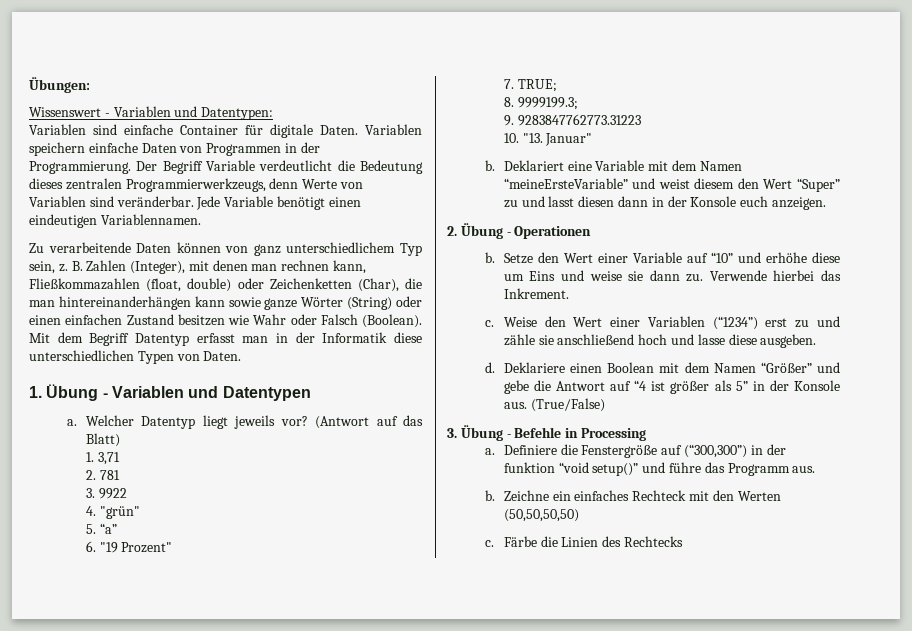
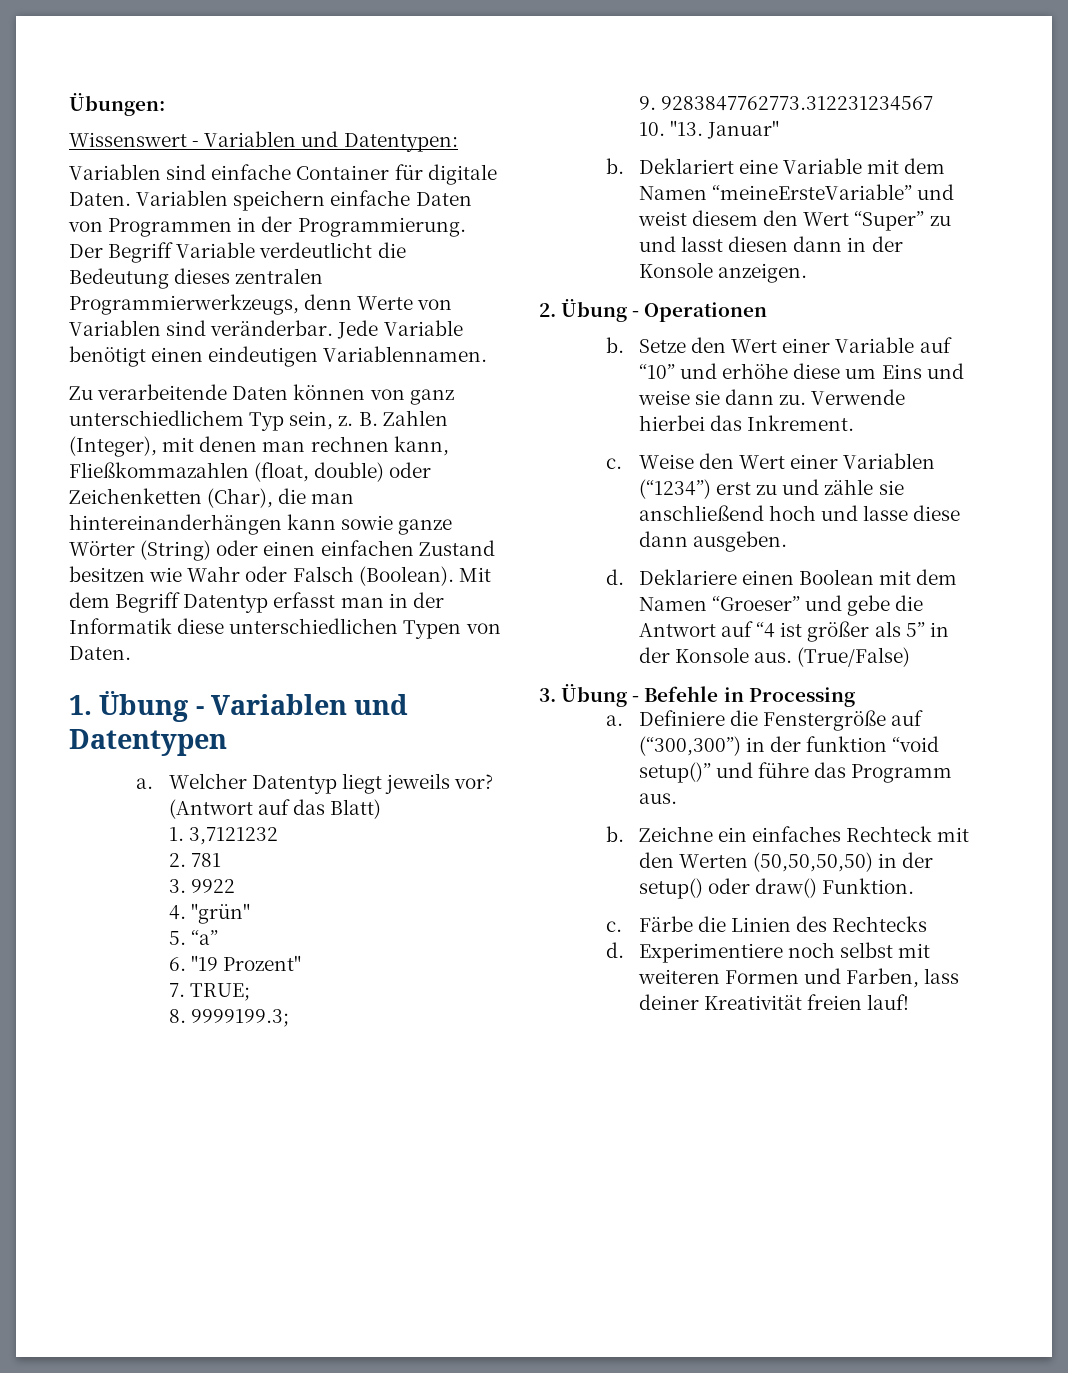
- 1. 3,71
+ 1. 3,7121232
- 9. 9283847762773.31223
+ 9. 9283847762773.312231234567
- Deklariert eine Variable mit dem Namen “meineErsteVariable” und weist diesem den Wert “Super” zu und lasst diesen dann in der Konsole euch anzeigen.
+ Deklariert eine Variable mit dem Namen “meineErsteVariable” und weist diesem den Wert “Super” zu und lasst diesen dann in der Konsole anzeigen.
- Weise den Wert einer Variablen (“1234”) erst zu und zähle sie anschließend hoch und lasse diese ausgeben.
+ Weise den Wert einer Variablen (“1234”) erst zu und zähle sie anschließend hoch und lasse diese dann ausgeben.
- Deklariere einen Boolean mit dem Namen “Größer” und gebe die Antwort auf “4 ist größer als 5” in der Konsole aus.
+ Deklariere einen Boolean mit dem Namen “Groeser” und gebe die Antwort auf “4 ist größer als 5” in der Konsole aus.
- Zeichne ein einfaches Rechteck mit den Werten (50,50,50,50)
+ Zeichne ein einfaches Rechteck mit den Werten (50,50,50,50) in der setup() oder draw() Funktion.
+ d. Experimentiere noch selbst mit weiteren Formen und Farben, lass deiner Kreativität freien lauf!

